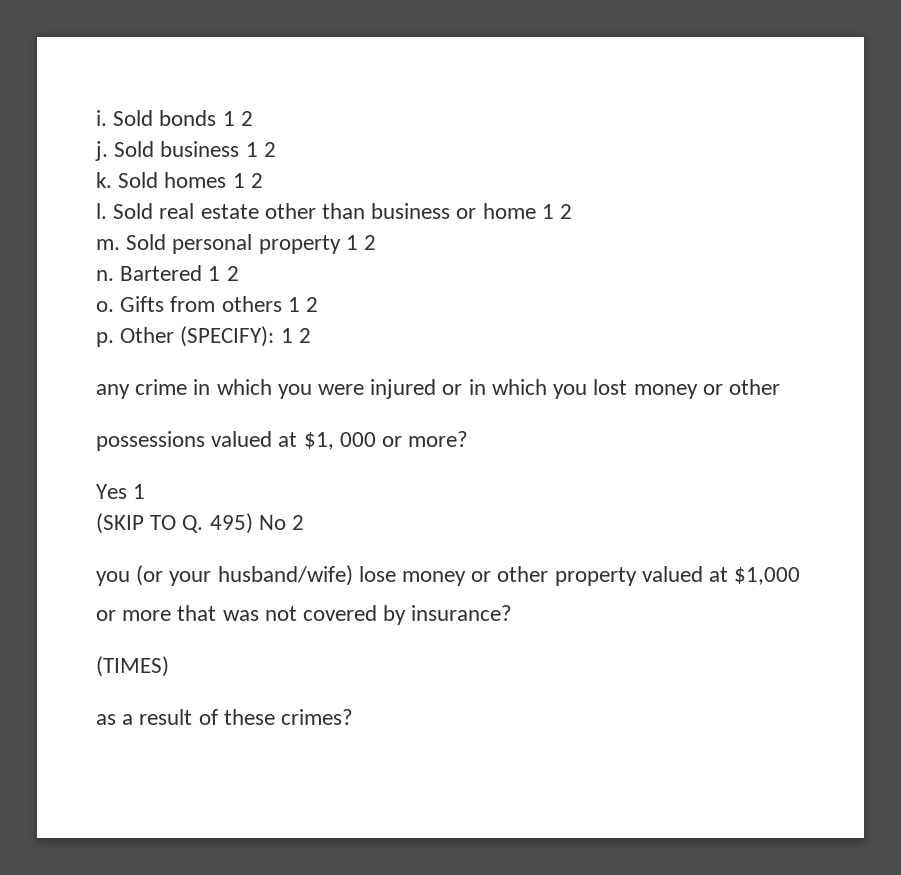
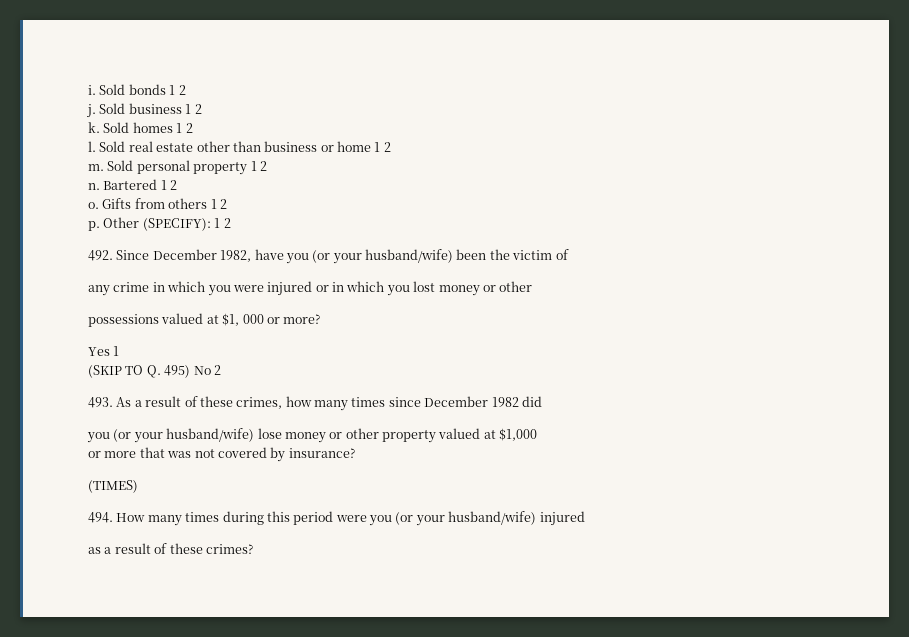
+ 492. Since December 1982, have you (or your husband/wife) been the victim of
+ 493. As a result of these crimes, how many times since December 1982 did
+ 494. How many times during this period were you (or your husband/wife) injured

